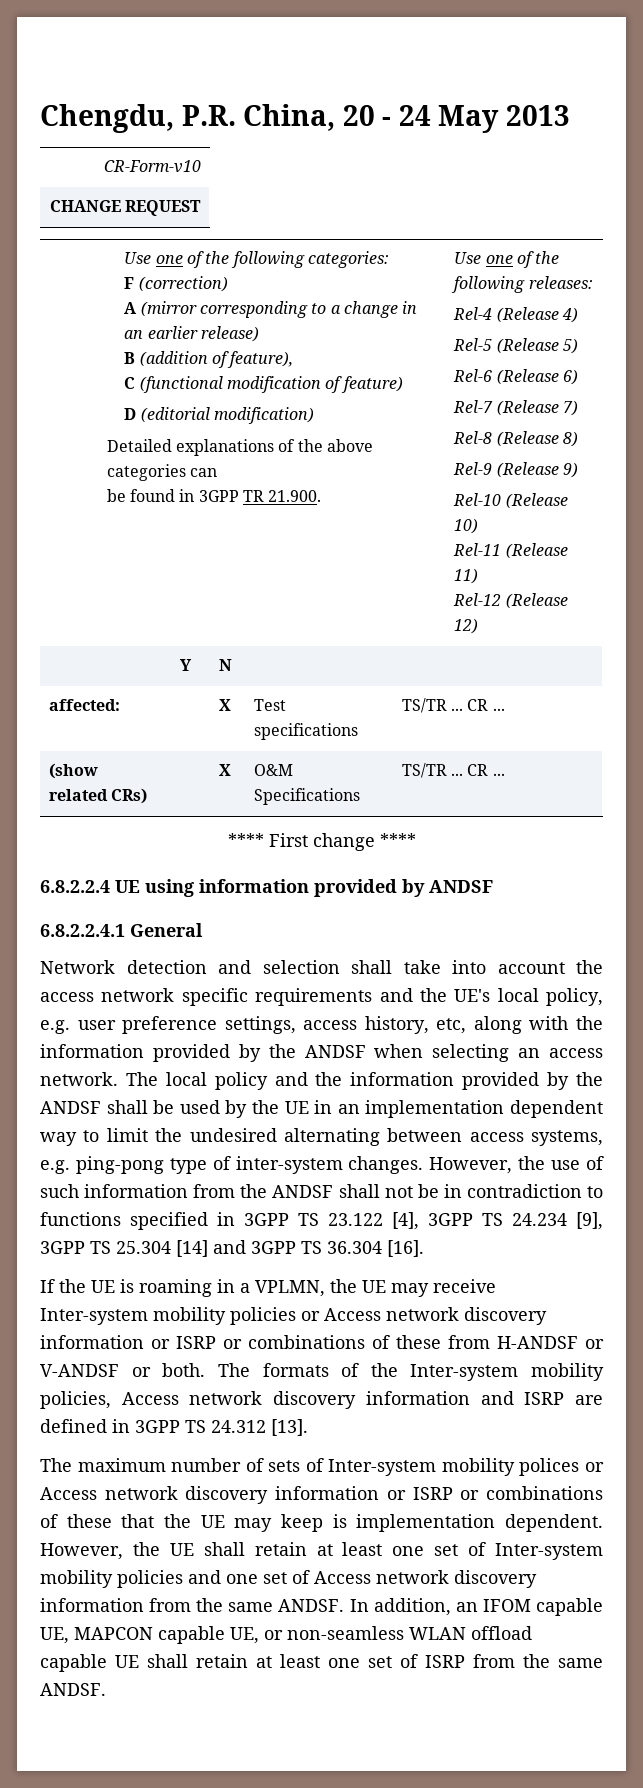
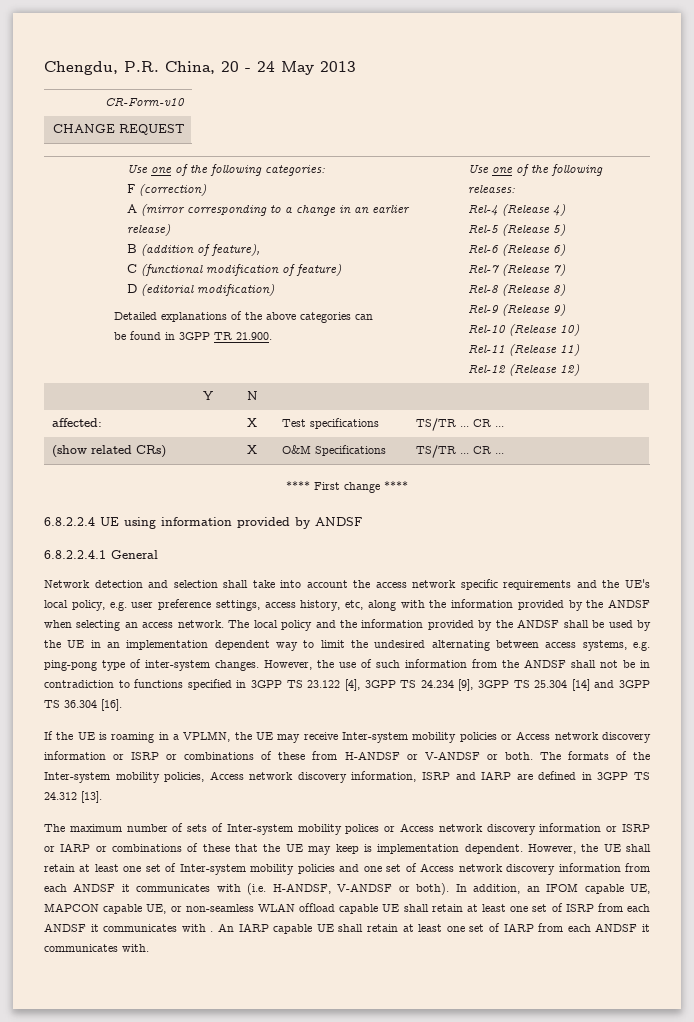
- The formats of the Inter-system mobility policies, Access network discovery information and ISRP are defined in 3GPP TS 24.312 [13].
+ The formats of the Inter-system mobility policies, Access network discovery information, ISRP and IARP are defined in 3GPP TS 24.312 [13].
- The maximum number of sets of Inter-system mobility polices or Access network discovery information or ISRP or combinations of these that the UE may keep is implementation dependent.
+ The maximum number of sets of Inter-system mobility polices or Access network discovery information or ISRP or IARP or combinations of these that the UE may keep is implementation dependent.
- However, the UE shall retain at least one set of Inter-system mobility policies and one set of Access network discovery information from the same ANDSF.
+ However, the UE shall retain at least one set of Inter-system mobility policies and one set of Access network discovery information from each ANDSF it communicates with (i.e. H-ANDSF, V-ANDSF or both).
- In addition, an IFOM capable UE, MAPCON capable UE, or non-seamless WLAN offload capable UE shall retain at least one set of ISRP from the same ANDSF.
+ In addition, an IFOM capable UE, MAPCON capable UE, or non-seamless WLAN offload capable UE shall retain at least one set of ISRP from each ANDSF it communicates with . An IARP capable UE shall retain at least one set of IARP from each ANDSF it communicates with.

